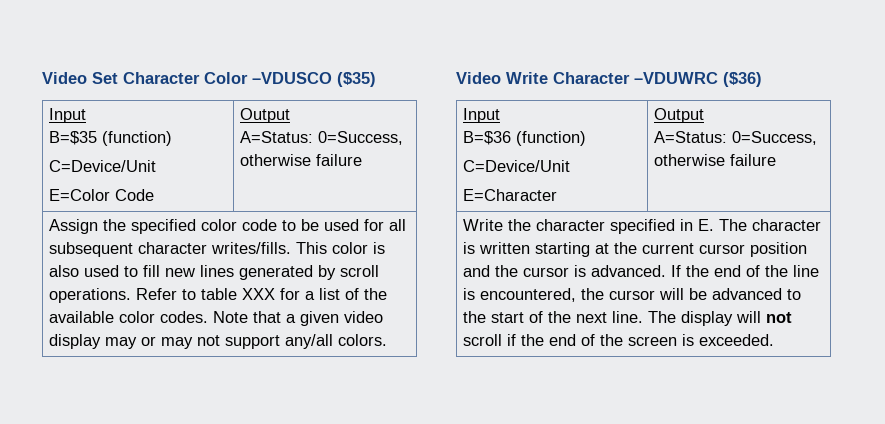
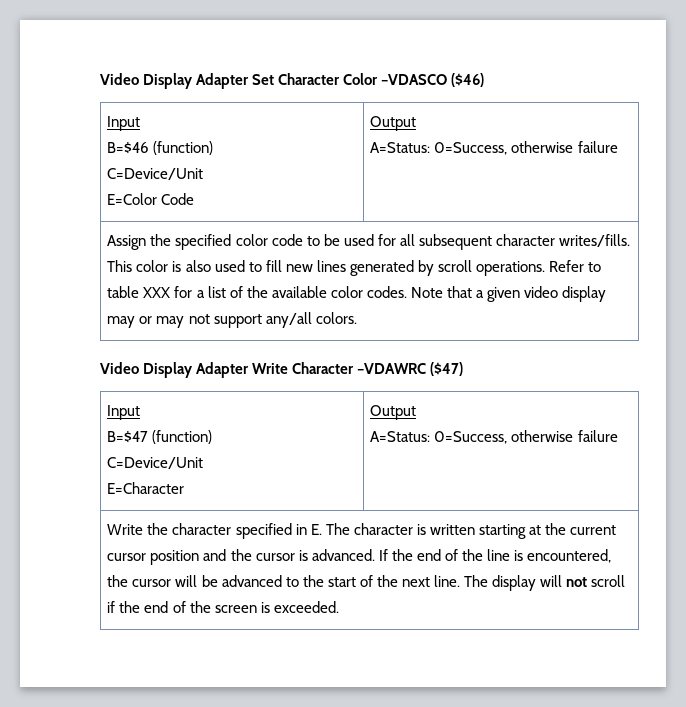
- Video Set Character Color –VDUSCO ($35)
+ Video Display Adapter Set Character Color –VDASCO ($46)
  Input
- B=$35 (function)
+ B=$46 (function)
- Video Write Character –VDUWRC ($36)
+ Video Display Adapter Write Character –VDAWRC ($47)
  Input
- B=$36 (function)
+ B=$47 (function)

